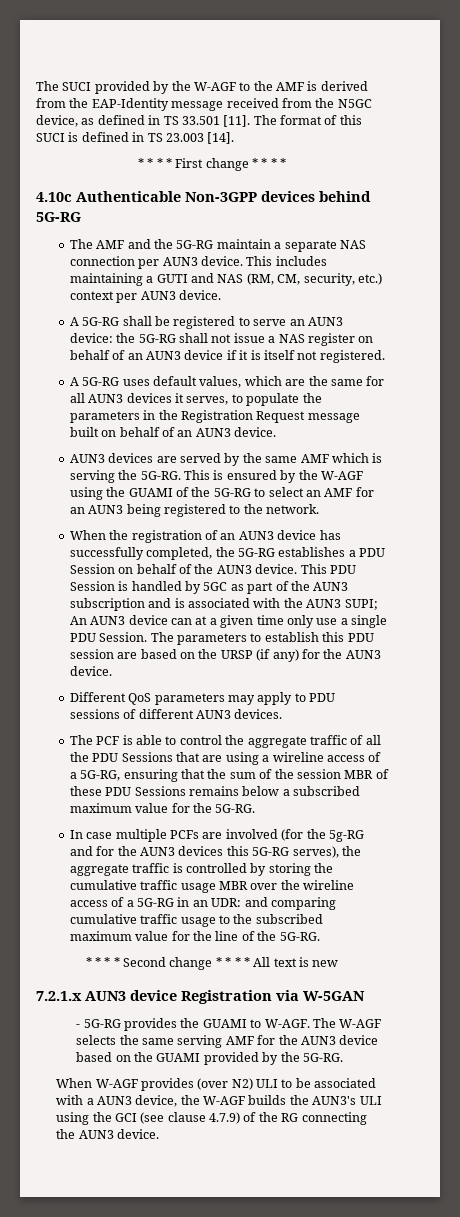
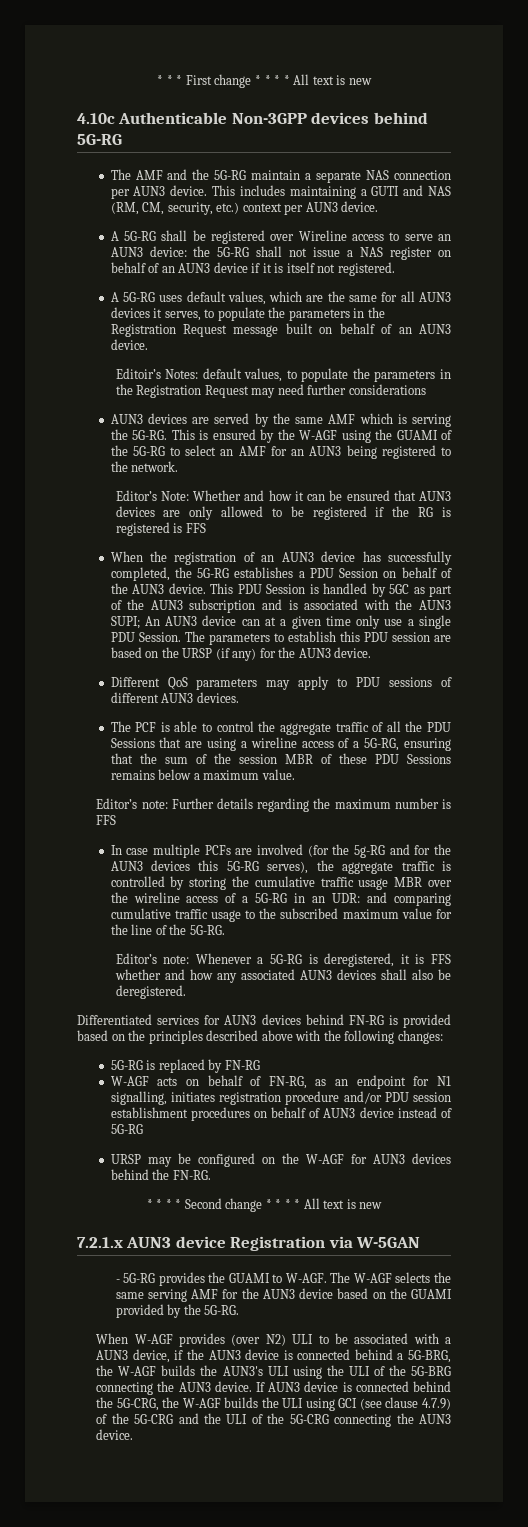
- The SUCI provided by the W-AGF to the AMF is derived from the EAP-Identity message received from the N5GC device, as defined in TS 33.501 [11]. The format of this SUCI is defined in TS 23.003 [14].
- * * * * First change * * * *
+ * * * First change * * * * All text is new
- A 5G-RG shall be registered to serve an AUN3 device: the 5G-RG shall not issue a NAS register on behalf of an AUN3 device if it is itself not registered.
+ A 5G-RG shall be registered over Wireline access to serve an AUN3 device: the 5G-RG shall not issue a NAS register on behalf of an AUN3 device if it is itself not registered.
+ Editoir’s Notes: default values, to populate the parameters in the Registration Request may need further considerations
+ Editor’s Note: Whether and how it can be ensured that AUN3 devices are only allowed to be registered if the RG is registered is FFS
- The PCF is able to control the aggregate traffic of all the PDU Sessions that are using a wireline access of a 5G-RG, ensuring that the sum of the session MBR of these PDU Sessions remains below a subscribed maximum value for the 5G-RG.
+ The PCF is able to control the aggregate traffic of all the PDU Sessions that are using a wireline access of a 5G-RG, ensuring that the sum of the session MBR of these PDU Sessions remains below a maximum value.
+ Editor’s note: Further details regarding the maximum number is FFS
+ Editor’s note: Whenever a 5G-RG is deregistered, it is FFS whether and how any associated AUN3 devices shall also be deregistered.
+ Differentiated services for AUN3 devices behind FN-RG is provided based on the principles described above with the following changes:
+ 5G-RG is replaced by FN-RG
+ W-AGF acts on behalf of FN-RG, as an endpoint for N1 signalling, initiates registration procedure and/or PDU session establishment procedures on behalf of AUN3 device instead of 5G-RG
+ URSP may be configured on the W-AGF for AUN3 devices behind the FN-RG.
- When W-AGF provides (over N2) ULI to be associated with a AUN3 device, the W-AGF builds the AUN3's ULI using the GCI (see clause 4.7.9) of the RG connecting the AUN3 device.
+ When W-AGF provides (over N2) ULI to be associated with a AUN3 device, if the AUN3 device is connected behind a 5G-BRG, the W-AGF builds the AUN3's ULI using the ULI of the 5G-BRG connecting the AUN3 device. If AUN3 device is connected behind the 5G-CRG, the W-AGF builds the ULI using GCI (see clause 4.7.9) of the 5G-CRG and the ULI of the 5G-CRG connecting the AUN3 device.

